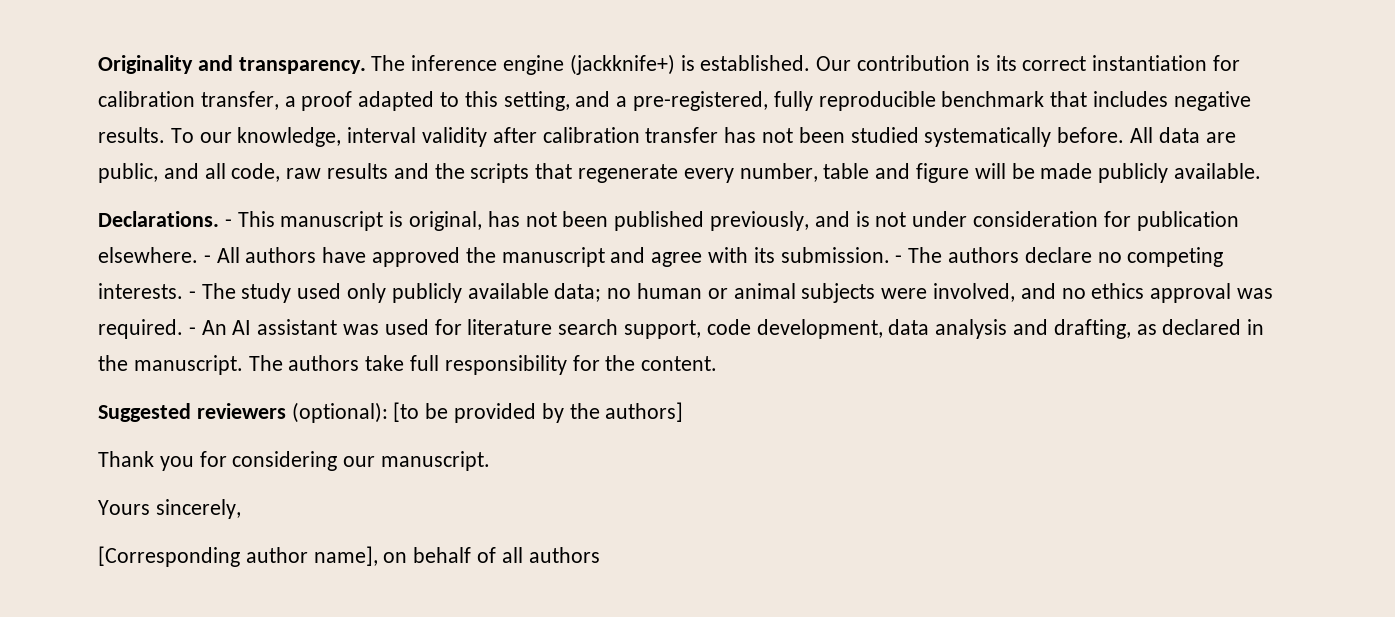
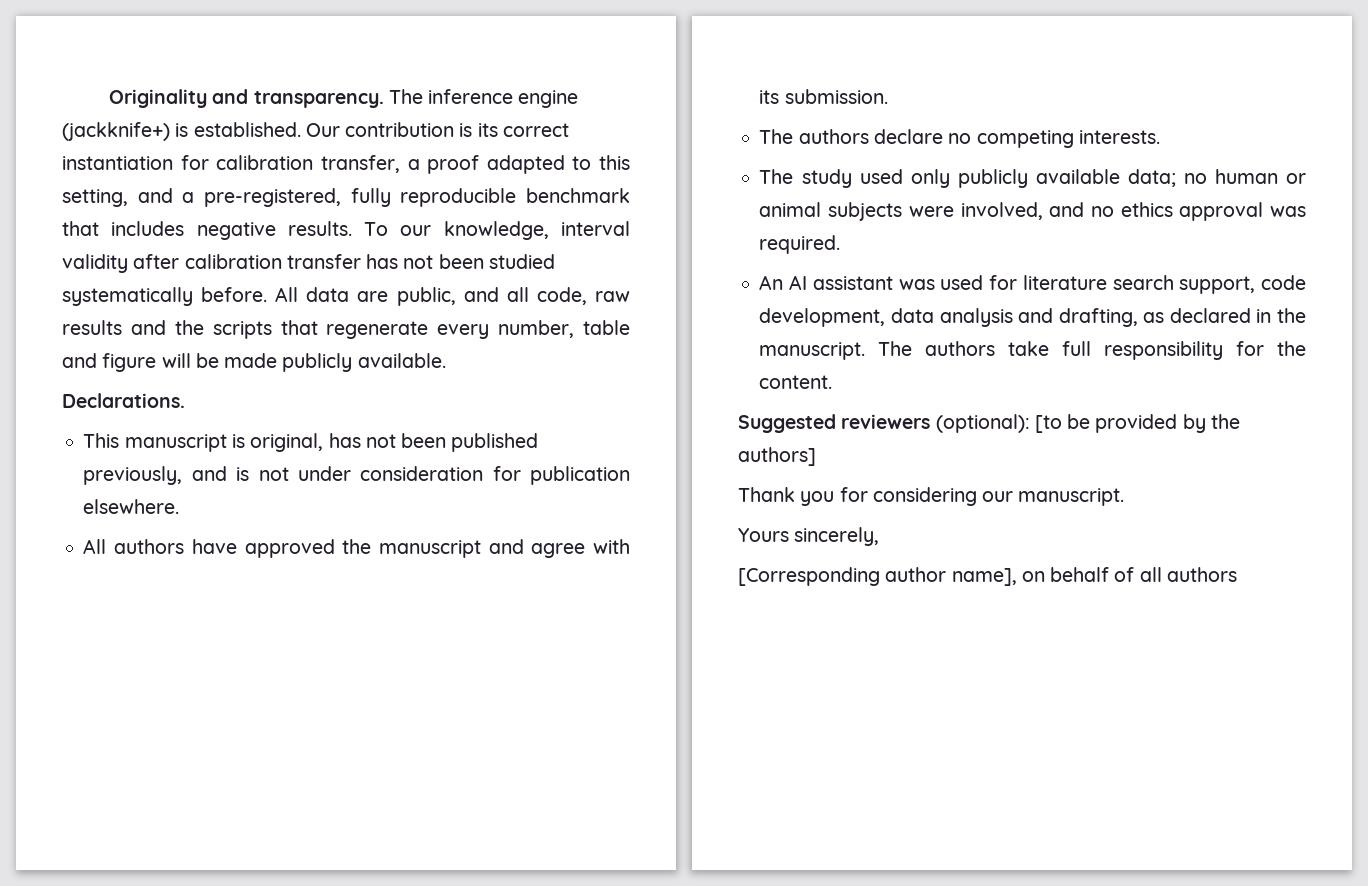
- Declarations. - This manuscript is original, has not been published previously, and is not under consideration for publication elsewhere. - All authors have approved the manuscript and agree with its submission. - The authors declare no competing interests. - The study used only publicly available data;
+ Declarations.
+ This manuscript is original, has not been published previously, and is not under consideration for publication elsewhere.
+ All authors have approved the manuscript and agree with its submission.
+ The authors declare no competing interests.
+ The study used only publicly available data;
- no human or animal subjects were involved, and no ethics approval was required. - An AI assistant was used for literature search support, code development, data analysis and drafting, as declared in the manuscript.
+ no human or animal subjects were involved, and no ethics approval was required.
+ An AI assistant was used for literature search support, code development, data analysis and drafting, as declared in the manuscript.

